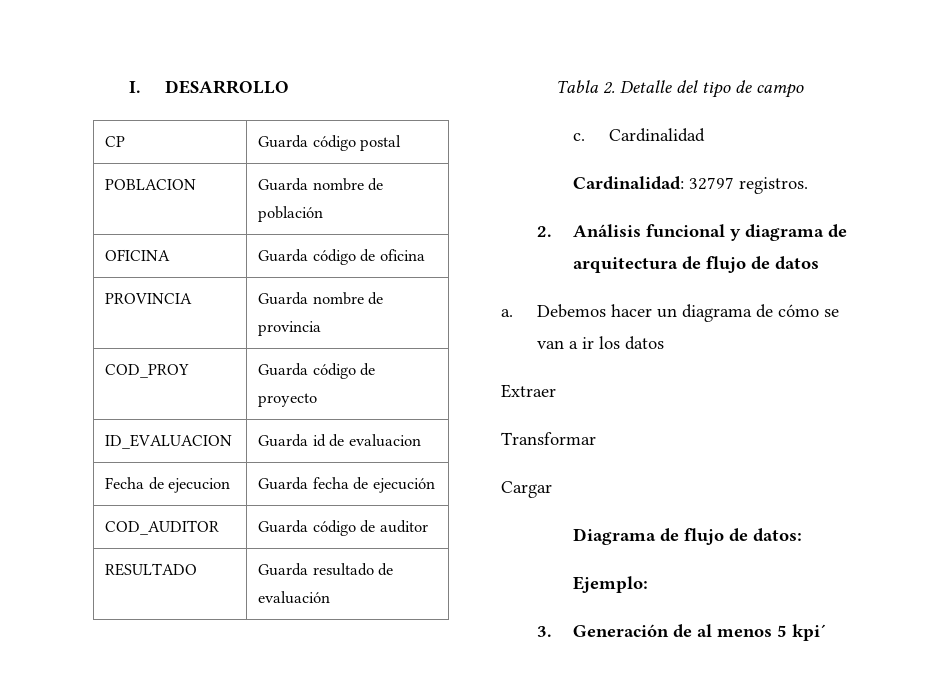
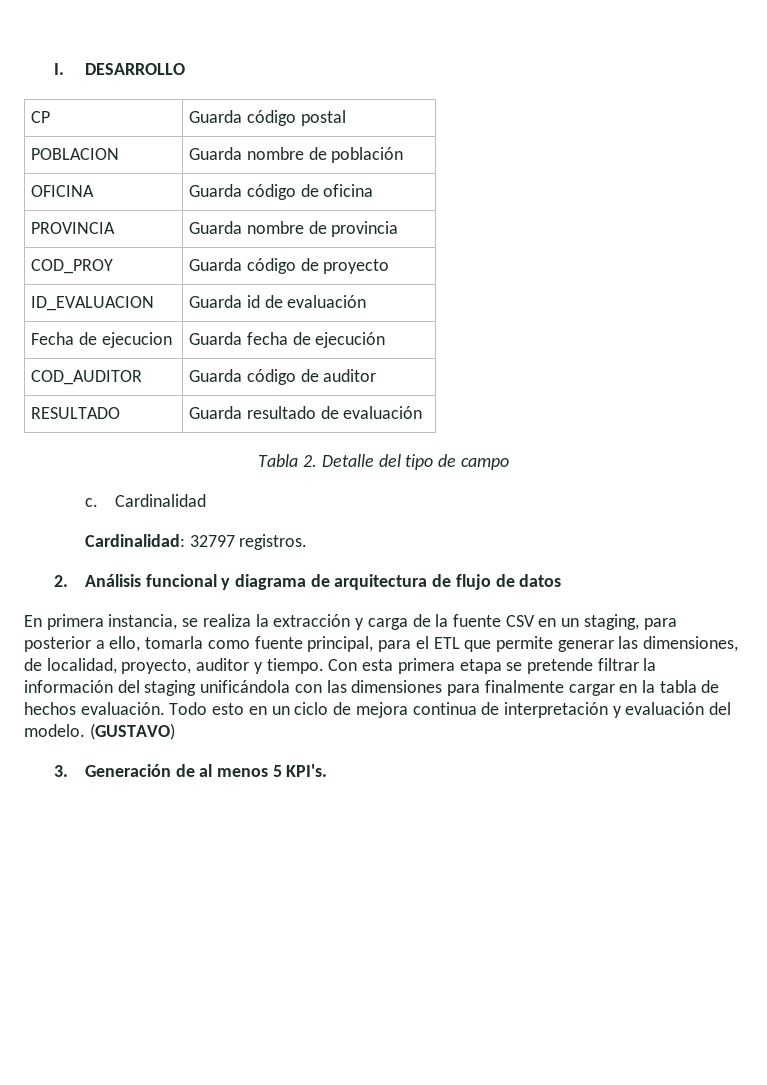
- ID_EVALUACION | Guarda id de evaluacion
+ ID_EVALUACION | Guarda id de evaluación
- a. Debemos hacer un diagrama de cómo se van a ir los datos
- Extraer
- Transformar
- Cargar
- Diagrama de flujo de datos:
- Ejemplo:
+ En primera instancia, se realiza la extracción y carga de la fuente CSV en un staging, para posterior a ello, tomarla como fuente principal, para el ETL que permite generar las dimensiones, de localidad, proyecto, auditor y tiempo. Con esta primera etapa se pretende filtrar la información del staging unificándola con las dimensiones para finalmente cargar en la tabla de hechos evaluación. Todo esto en un ciclo de mejora continua de interpretación y evaluación del modelo. (GUSTAVO)
- 3. Generación de al menos 5 kpi´
+ 3. Generación de al menos 5 KPI's.

